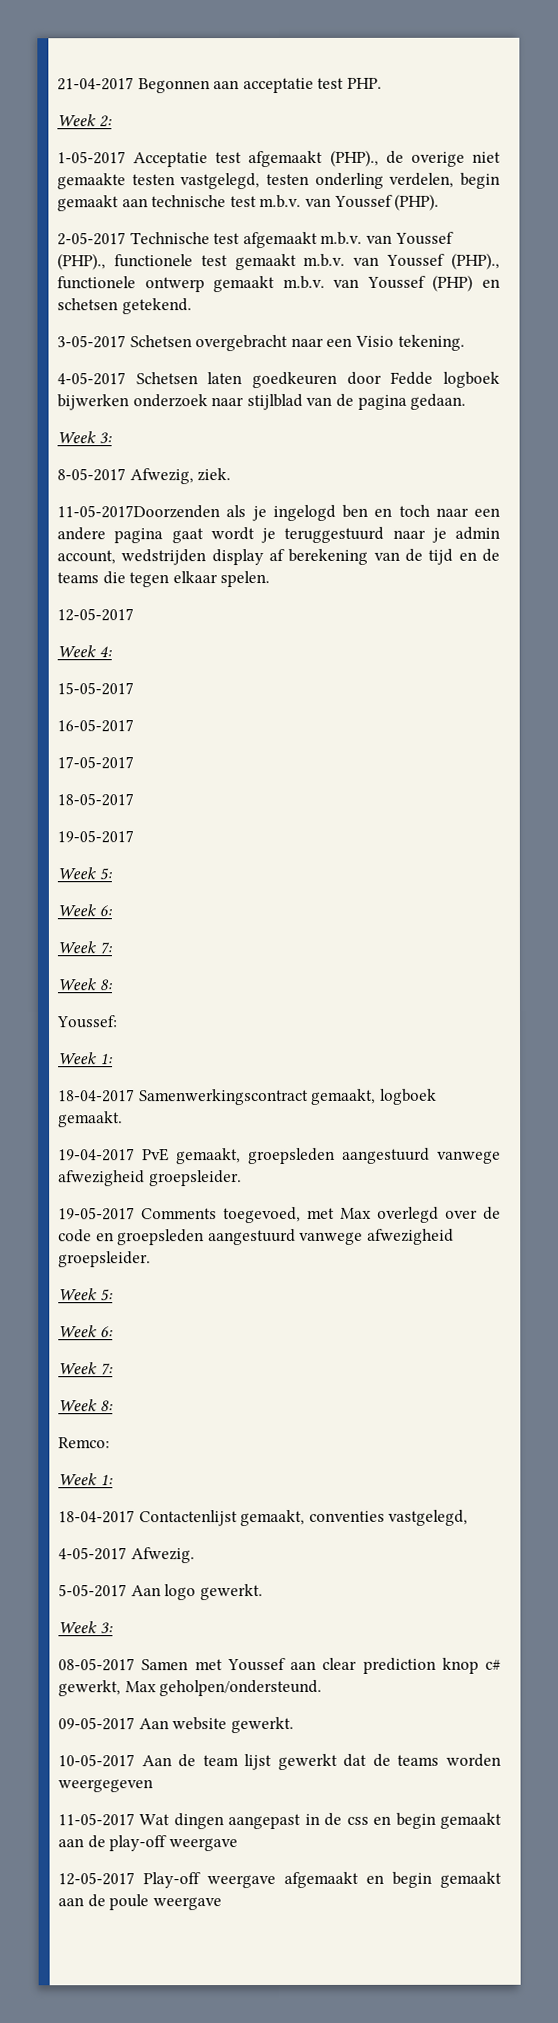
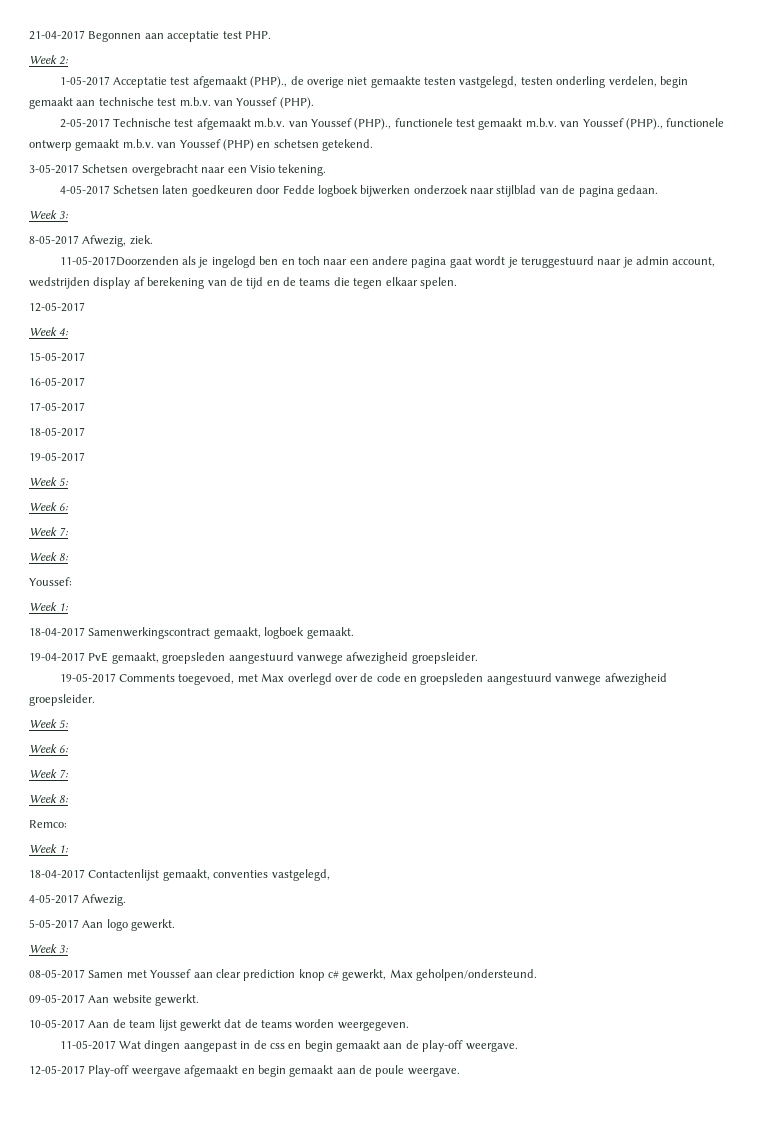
- 10-05-2017 Aan de team lijst gewerkt dat de teams worden weergegeven
+ 10-05-2017 Aan de team lijst gewerkt dat de teams worden weergegeven.
- 11-05-2017 Wat dingen aangepast in de css en begin gemaakt aan de play-off weergave
+ 11-05-2017 Wat dingen aangepast in de css en begin gemaakt aan de play-off weergave.
- 12-05-2017 Play-off weergave afgemaakt en begin gemaakt aan de poule weergave
+ 12-05-2017 Play-off weergave afgemaakt en begin gemaakt aan de poule weergave.

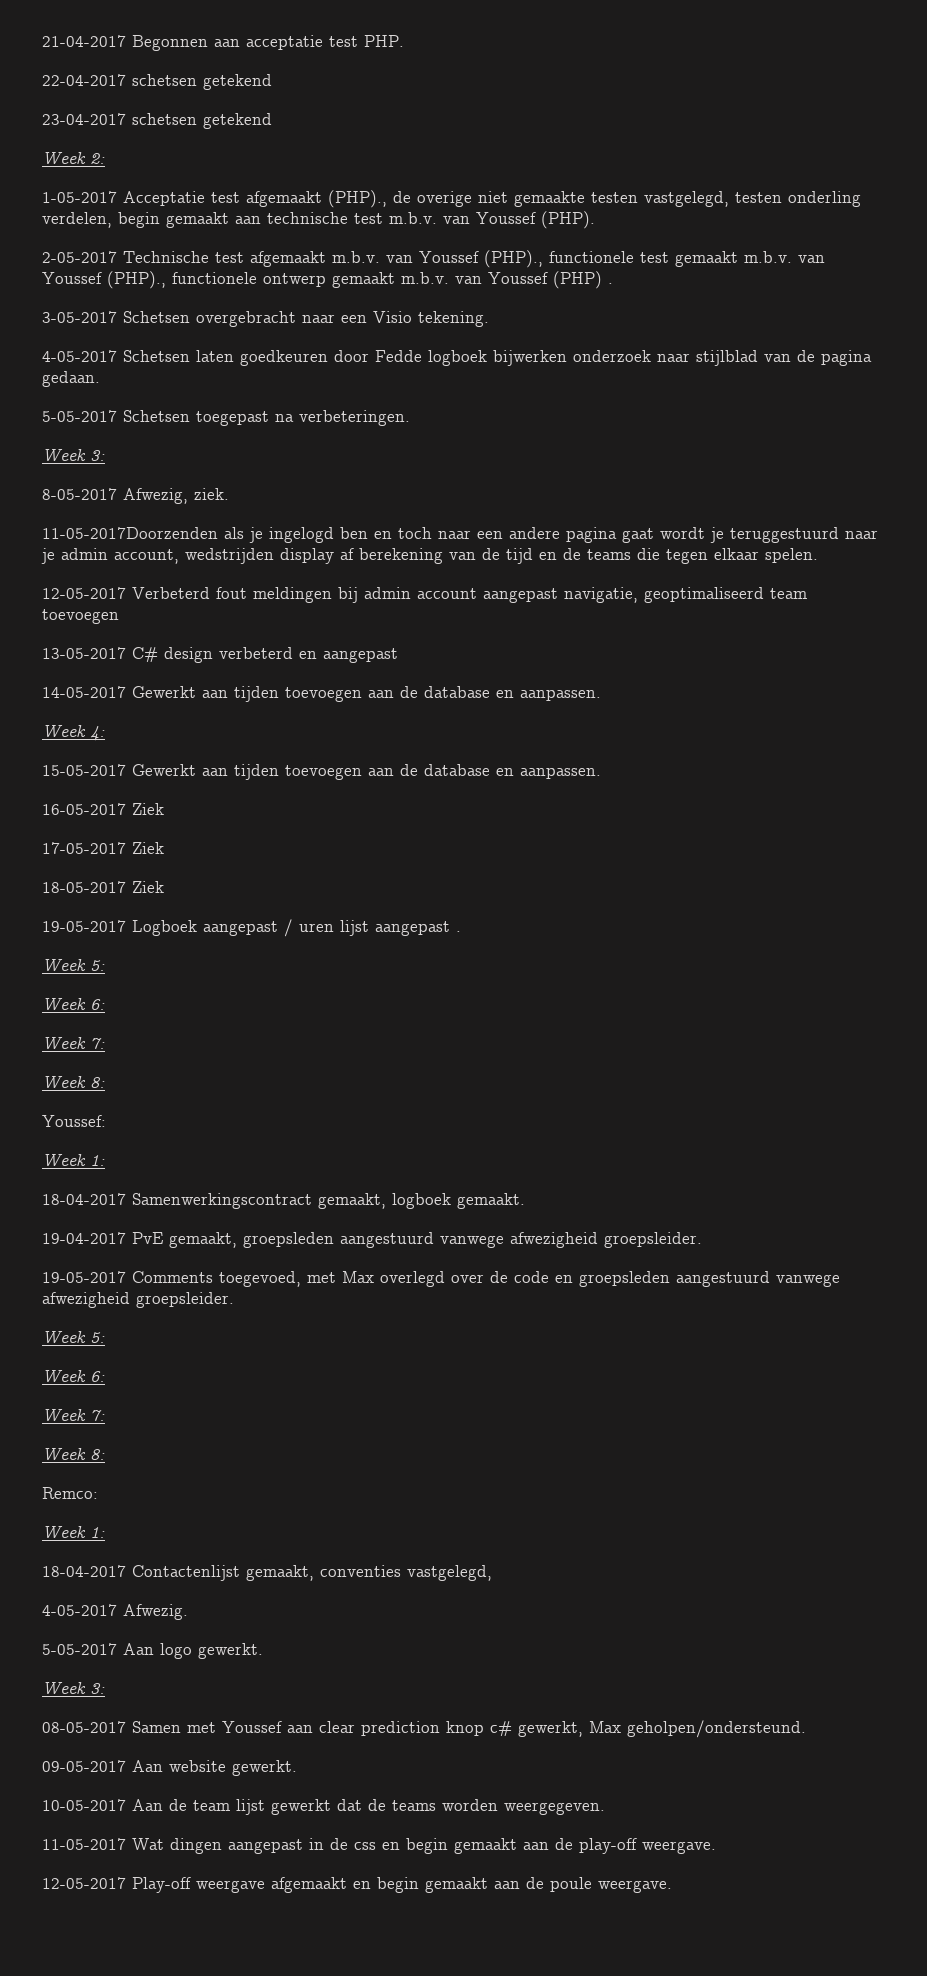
+ 22-04-2017 schetsen getekend
+ 23-04-2017 schetsen getekend
- 2-05-2017 Technische test afgemaakt m.b.v. van Youssef (PHP)., functionele test gemaakt m.b.v. van Youssef (PHP)., functionele ontwerp gemaakt m.b.v. van Youssef (PHP) en schetsen getekend.
+ 2-05-2017 Technische test afgemaakt m.b.v. van Youssef (PHP)., functionele test gemaakt m.b.v. van Youssef (PHP)., functionele ontwerp gemaakt m.b.v. van Youssef (PHP) .
+ 5-05-2017 Schetsen toegepast na verbeteringen.
  11-05-2017Doorzenden als je ingelogd ben en toch naar een andere pagina gaat wordt je teruggestuurd naar je admin account, wedstrijden display af berekening van de tijd en de teams die tegen elkaar spelen.
- 12-05-2017
+ 12-05-2017 Verbeterd fout meldingen bij admin account aangepast navigatie, geoptimaliseerd team toevoegen
+ 13-05-2017 C# design verbeterd en aangepast
+ 14-05-2017 Gewerkt aan tijden toevoegen aan de database en aanpassen.
  Week 4:
- 15-05-2017
+ 15-05-2017 Gewerkt aan tijden toevoegen aan de database en aanpassen.
- 16-05-2017
+ 16-05-2017 Ziek
- 17-05-2017
+ 17-05-2017 Ziek
- 18-05-2017
- 19-05-2017
+ 18-05-2017 Ziek
+ 19-05-2017 Logboek aangepast / uren lijst aangepast .

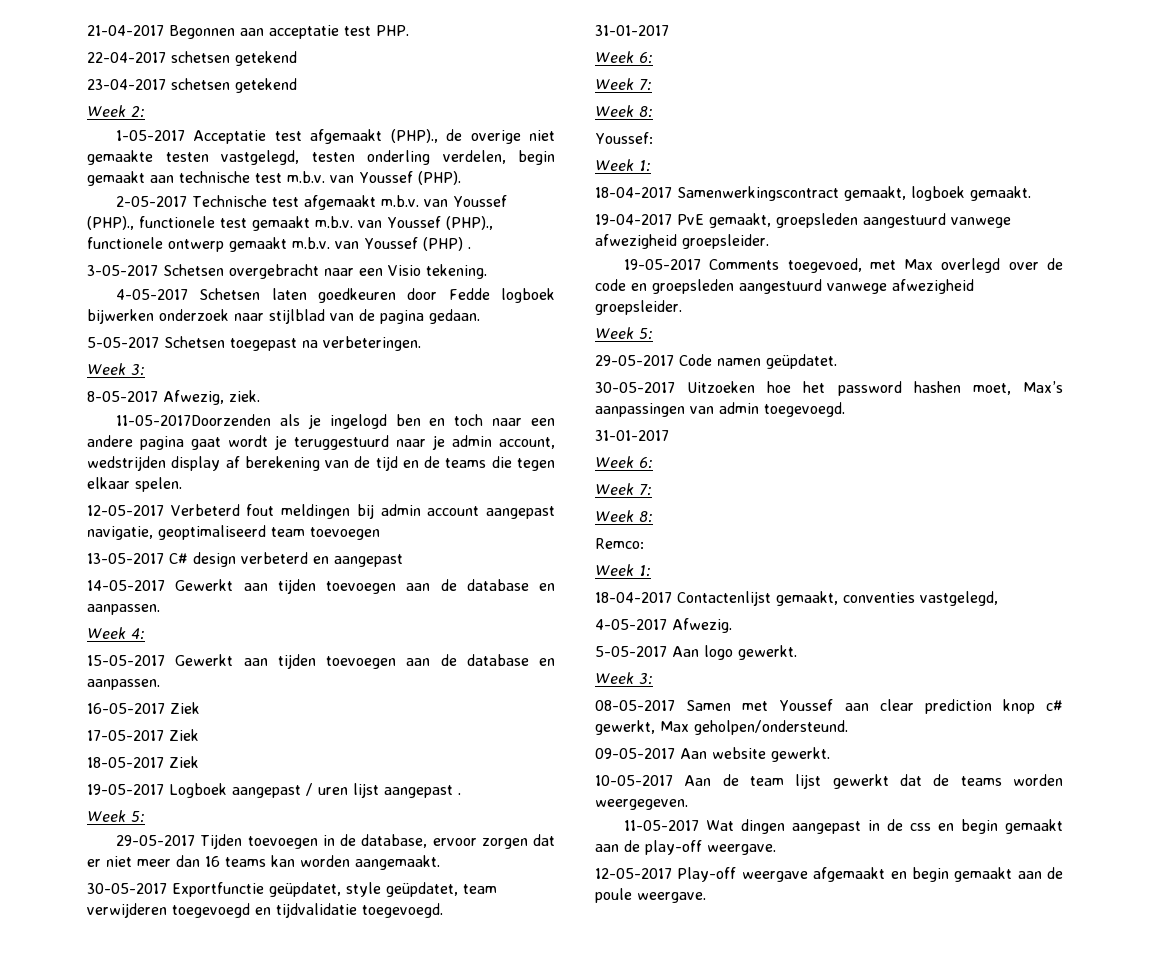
+ 29-05-2017 Tijden toevoegen in de database, ervoor zorgen dat er niet meer dan 16 teams kan worden aangemaakt.
+ 30-05-2017 Exportfunctie geüpdatet, style geüpdatet, team verwijderen toegevoegd en tijdvalidatie toegevoegd.
+ 31-01-2017
+ 29-05-2017 Code namen geüpdatet.
+ 30-05-2017 Uitzoeken hoe het password hashen moet, Max’s aanpassingen van admin toegevoegd.
+ 31-01-2017

